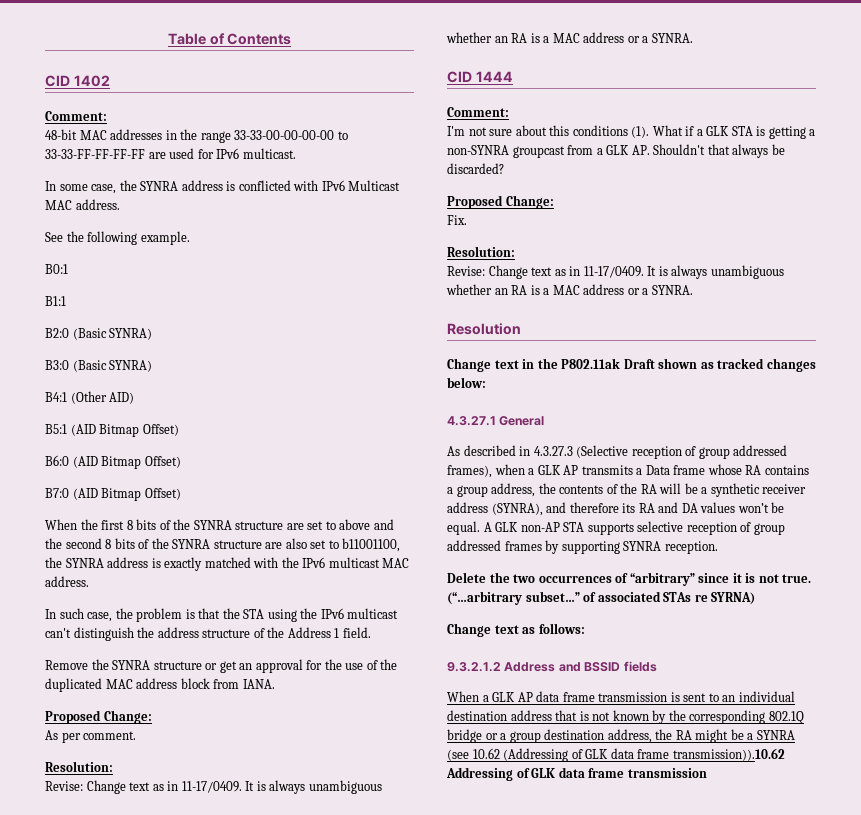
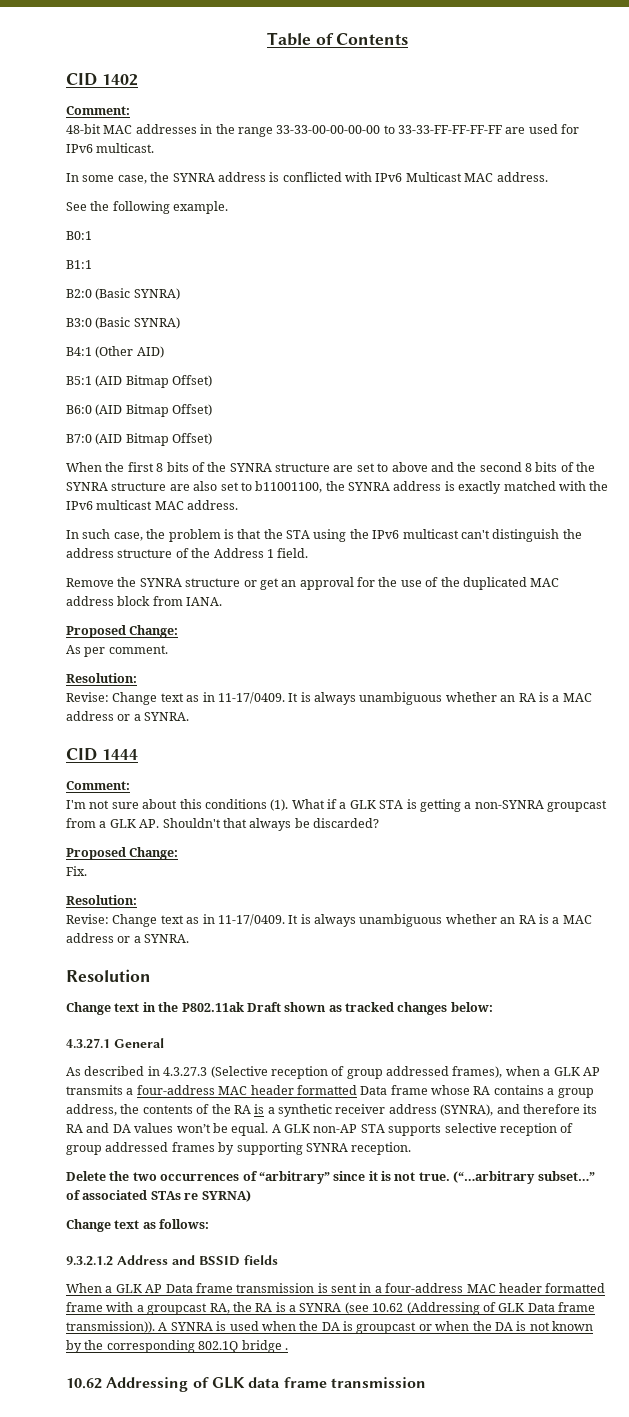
- As described in 4.3.27.3 (Selective reception of group addressed frames), when a GLK AP transmits a Data frame whose RA contains a group address, the contents of the RA will be a synthetic receiver address (SYNRA), and therefore its RA and DA values won’t be equal.
+ As described in 4.3.27.3 (Selective reception of group addressed frames), when a GLK AP transmits a four-address MAC header formatted Data frame whose RA contains a group address, the contents of the RA is a synthetic receiver address (SYNRA), and therefore its RA and DA values won’t be equal.
- When a GLK AP data frame transmission is sent to an individual destination address that is not known by the corresponding 802.1Q bridge or a group destination address, the RA might be a SYNRA (see 10.62 (Addressing of GLK data frame transmission)).10.62 Addressing of GLK data frame transmission
+ When a GLK AP Data frame transmission is sent in a four-address MAC header formatted frame with a groupcast RA, the RA is a SYNRA (see 10.62 (Addressing of GLK Data frame transmission)). A SYNRA is used when the DA is groupcast or when the DA is not known by the corresponding 802.1Q bridge .
+ 10.62 Addressing of GLK data frame transmission

